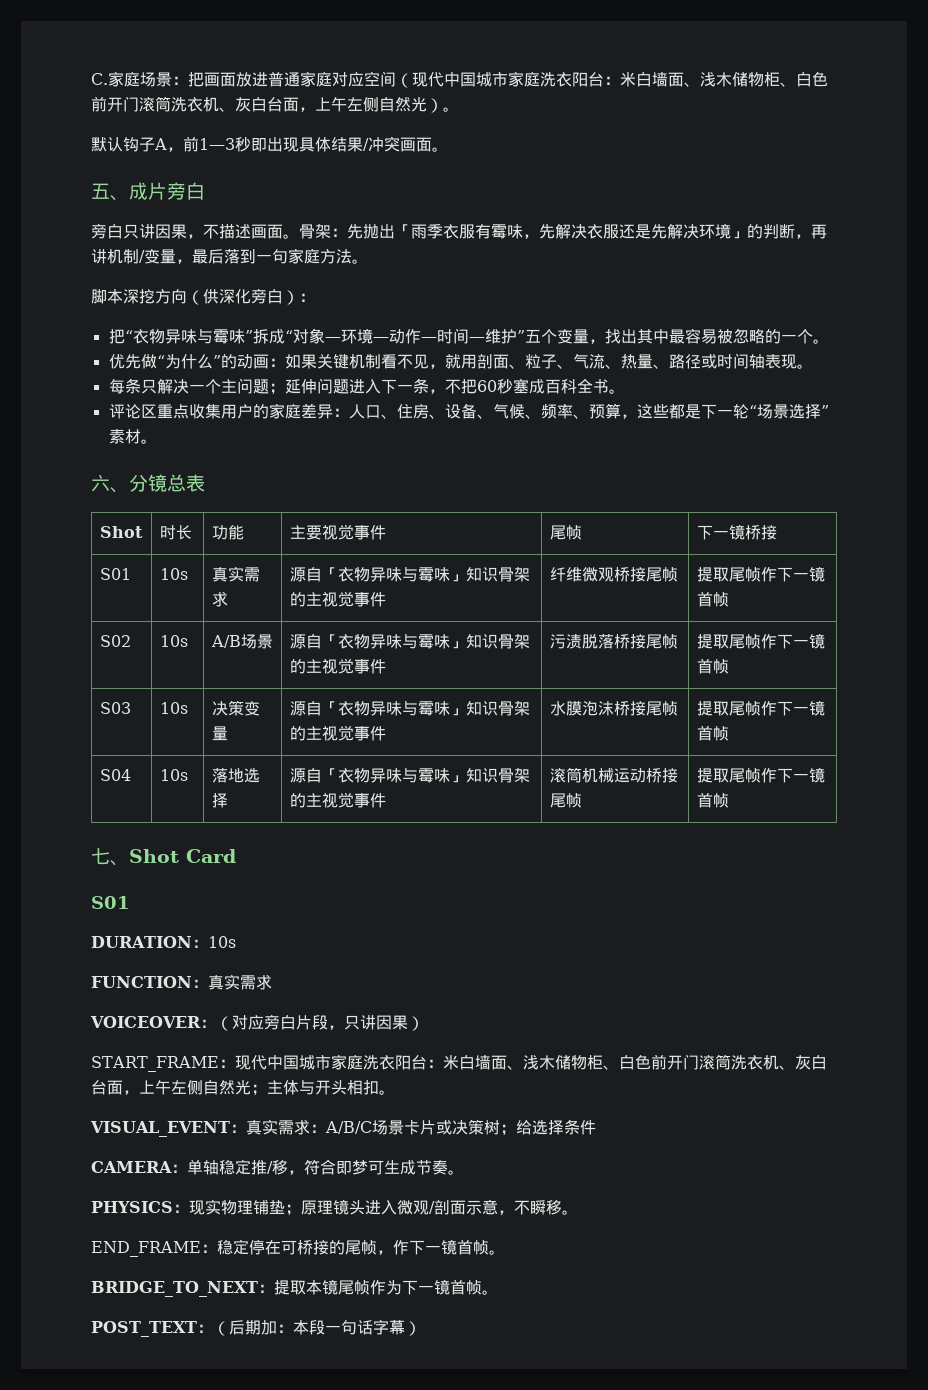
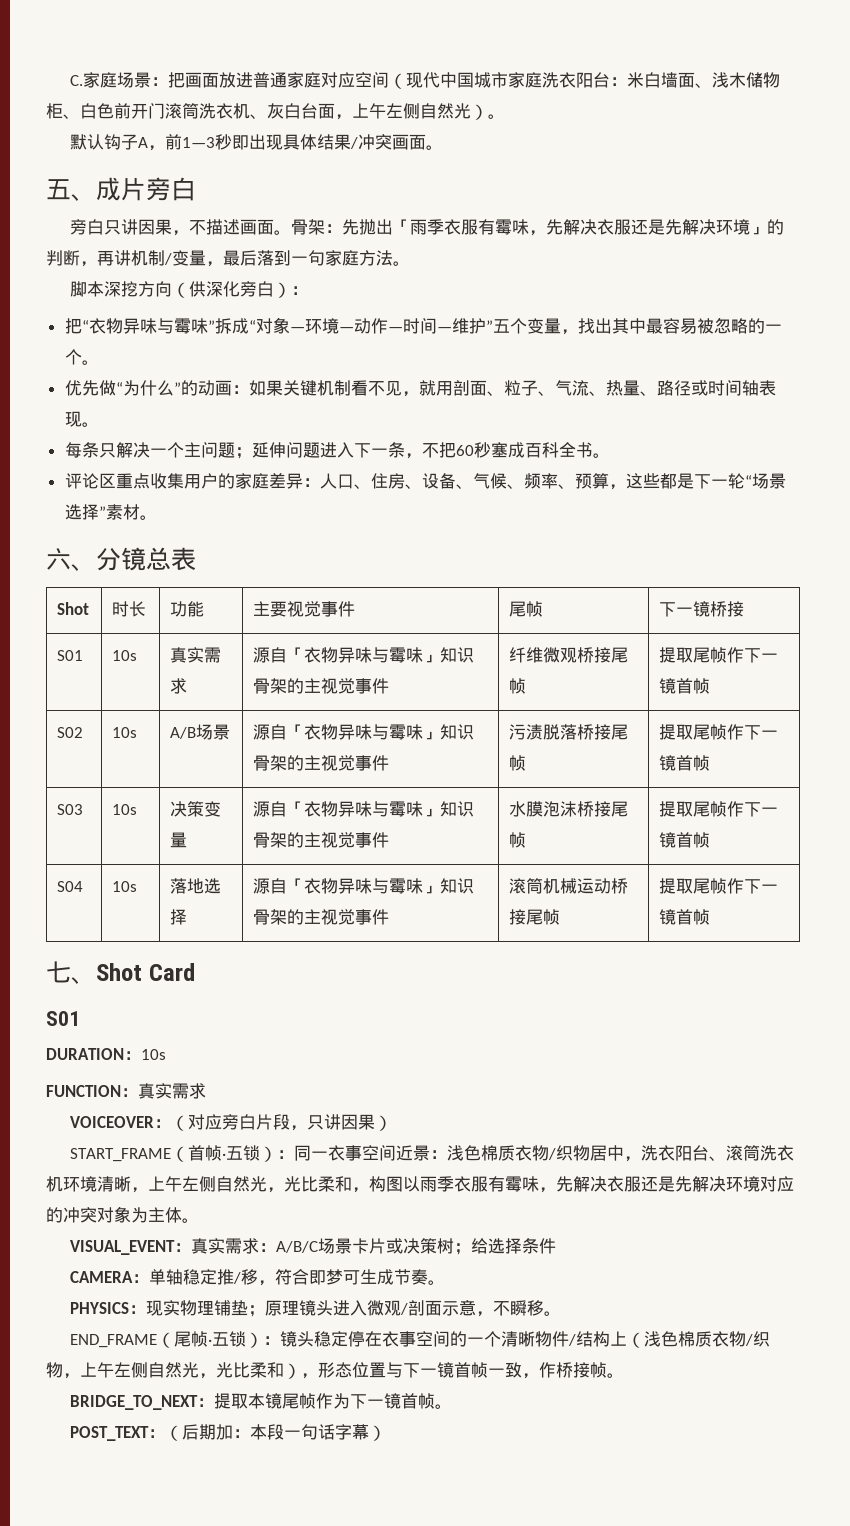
- START_FRAME：现代中国城市家庭洗衣阳台：米白墙面、浅木储物柜、白色前开门滚筒洗衣机、灰白台面，上午左侧自然光；主体与开头相扣。
+ START_FRAME（首帧·五锁）：同一衣事空间近景：浅色棉质衣物/织物居中，洗衣阳台、滚筒洗衣机环境清晰，上午左侧自然光，光比柔和，构图以雨季衣服有霉味，先解决衣服还是先解决环境对应的冲突对象为主体。
- END_FRAME：稳定停在可桥接的尾帧，作下一镜首帧。
+ END_FRAME（尾帧·五锁）：镜头稳定停在衣事空间的一个清晰物件/结构上（浅色棉质衣物/织物，上午左侧自然光，光比柔和），形态位置与下一镜首帧一致，作桥接帧。

